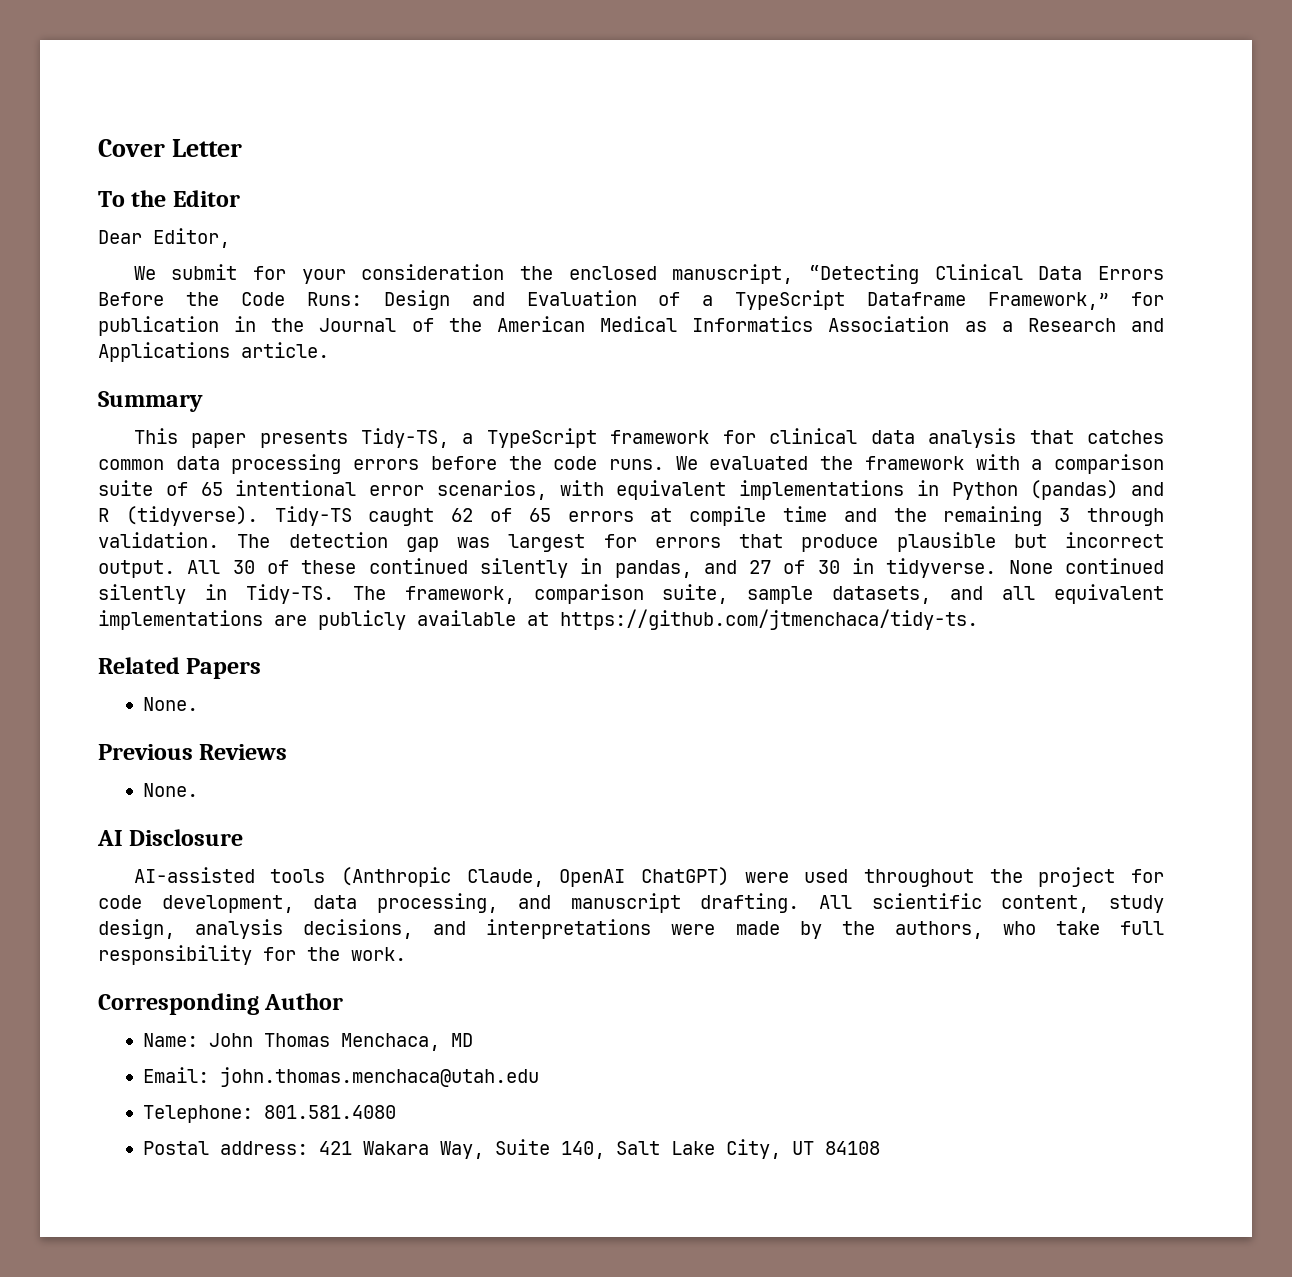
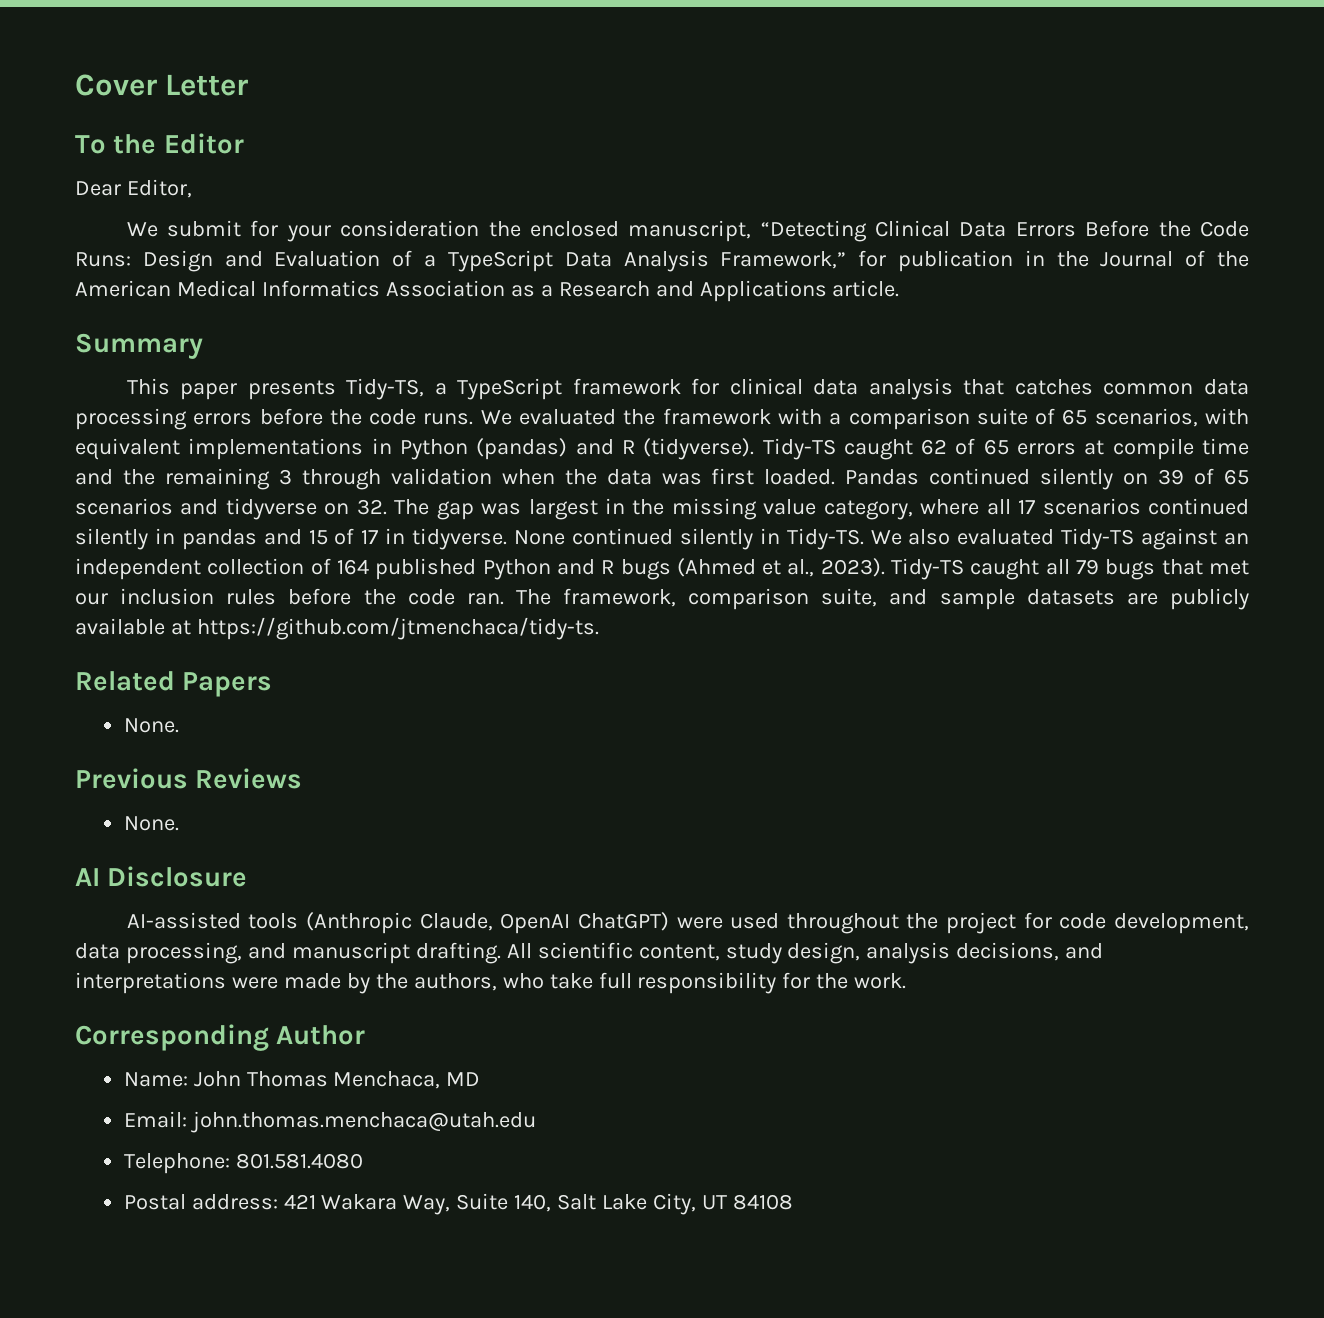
- We submit for your consideration the enclosed manuscript, “Detecting Clinical Data Errors Before the Code Runs: Design and Evaluation of a TypeScript Dataframe Framework,” for publication in the Journal of the American Medical Informatics Association as a Research and Applications article.
+ We submit for your consideration the enclosed manuscript, “Detecting Clinical Data Errors Before the Code Runs: Design and Evaluation of a TypeScript Data Analysis Framework,” for publication in the Journal of the American Medical Informatics Association as a Research and Applications article.
- We evaluated the framework with a comparison suite of 65 intentional error scenarios, with equivalent implementations in Python (pandas) and R (tidyverse).
+ We evaluated the framework with a comparison suite of 65 scenarios, with equivalent implementations in Python (pandas) and R (tidyverse).
- Tidy-TS caught 62 of 65 errors at compile time and the remaining 3 through validation. The detection gap was largest for errors that produce plausible but incorrect output. All 30 of these continued silently in pandas, and 27 of 30 in tidyverse.
+ Tidy-TS caught 62 of 65 errors at compile time and the remaining 3 through validation when the data was first loaded. Pandas continued silently on 39 of 65 scenarios and tidyverse on 32. The gap was largest in the missing value category, where all 17 scenarios continued silently in pandas and 15 of 17 in tidyverse.
- The framework, comparison suite, sample datasets, and all equivalent implementations are publicly available at https://github.com/jtmenchaca/tidy-ts.
+ We also evaluated Tidy-TS against an independent collection of 164 published Python and R bugs (Ahmed et al., 2023). Tidy-TS caught all 79 bugs that met our inclusion rules before the code ran. The framework, comparison suite, and sample datasets are publicly available at https://github.com/jtmenchaca/tidy-ts.

